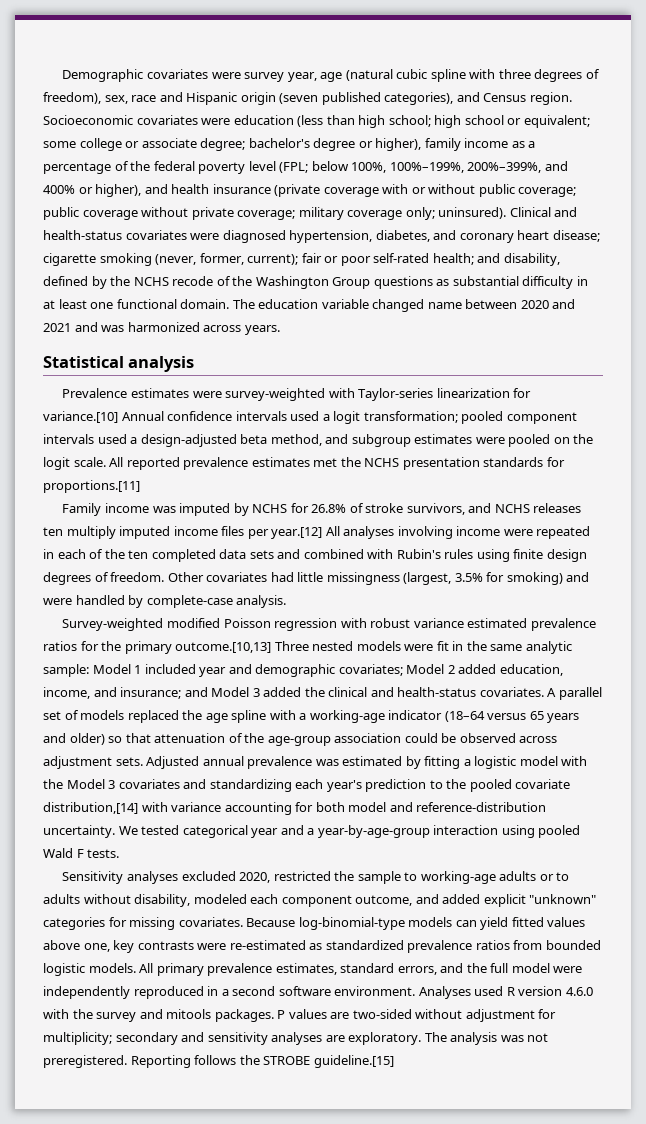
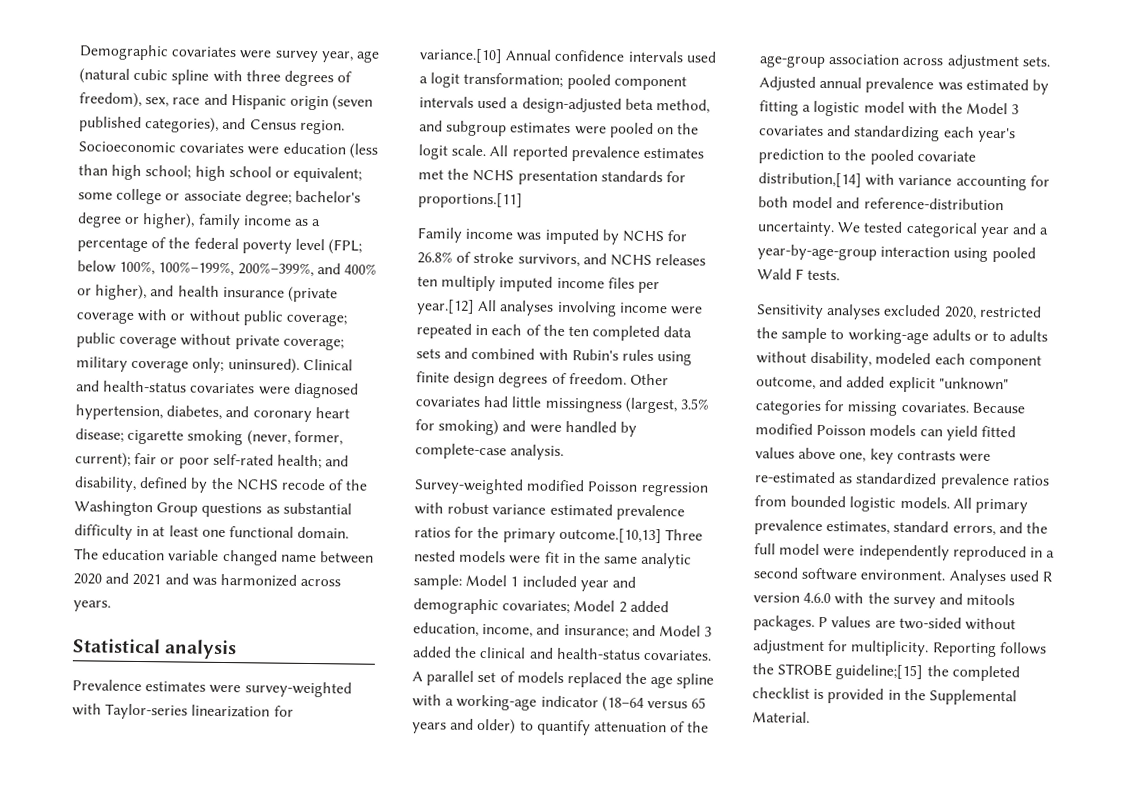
- A parallel set of models replaced the age spline with a working-age indicator (18–64 versus 65 years and older) so that attenuation of the age-group association could be observed across adjustment sets.
+ A parallel set of models replaced the age spline with a working-age indicator (18–64 versus 65 years and older) to quantify attenuation of the age-group association across adjustment sets.
- Because log-binomial-type models can yield fitted values above one, key contrasts were re-estimated as standardized prevalence ratios from bounded logistic models.
+ Because modified Poisson models can yield fitted values above one, key contrasts were re-estimated as standardized prevalence ratios from bounded logistic models.
- P values are two-sided without adjustment for multiplicity; secondary and sensitivity analyses are exploratory. The analysis was not preregistered. Reporting follows the STROBE guideline.[15]
+ P values are two-sided without adjustment for multiplicity. Reporting follows the STROBE guideline;[15] the completed checklist is provided in the Supplemental Material.

